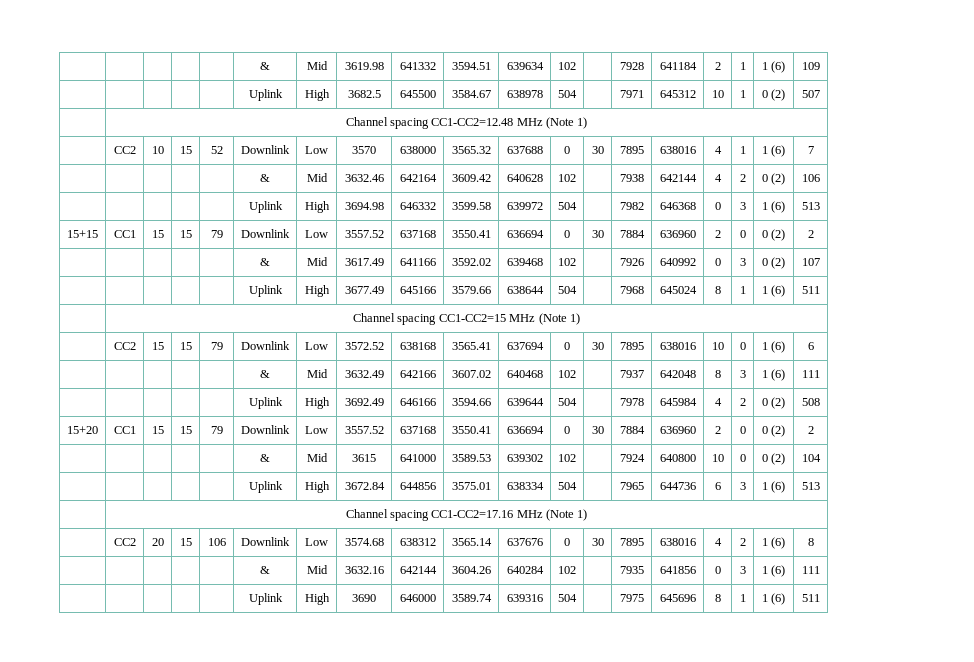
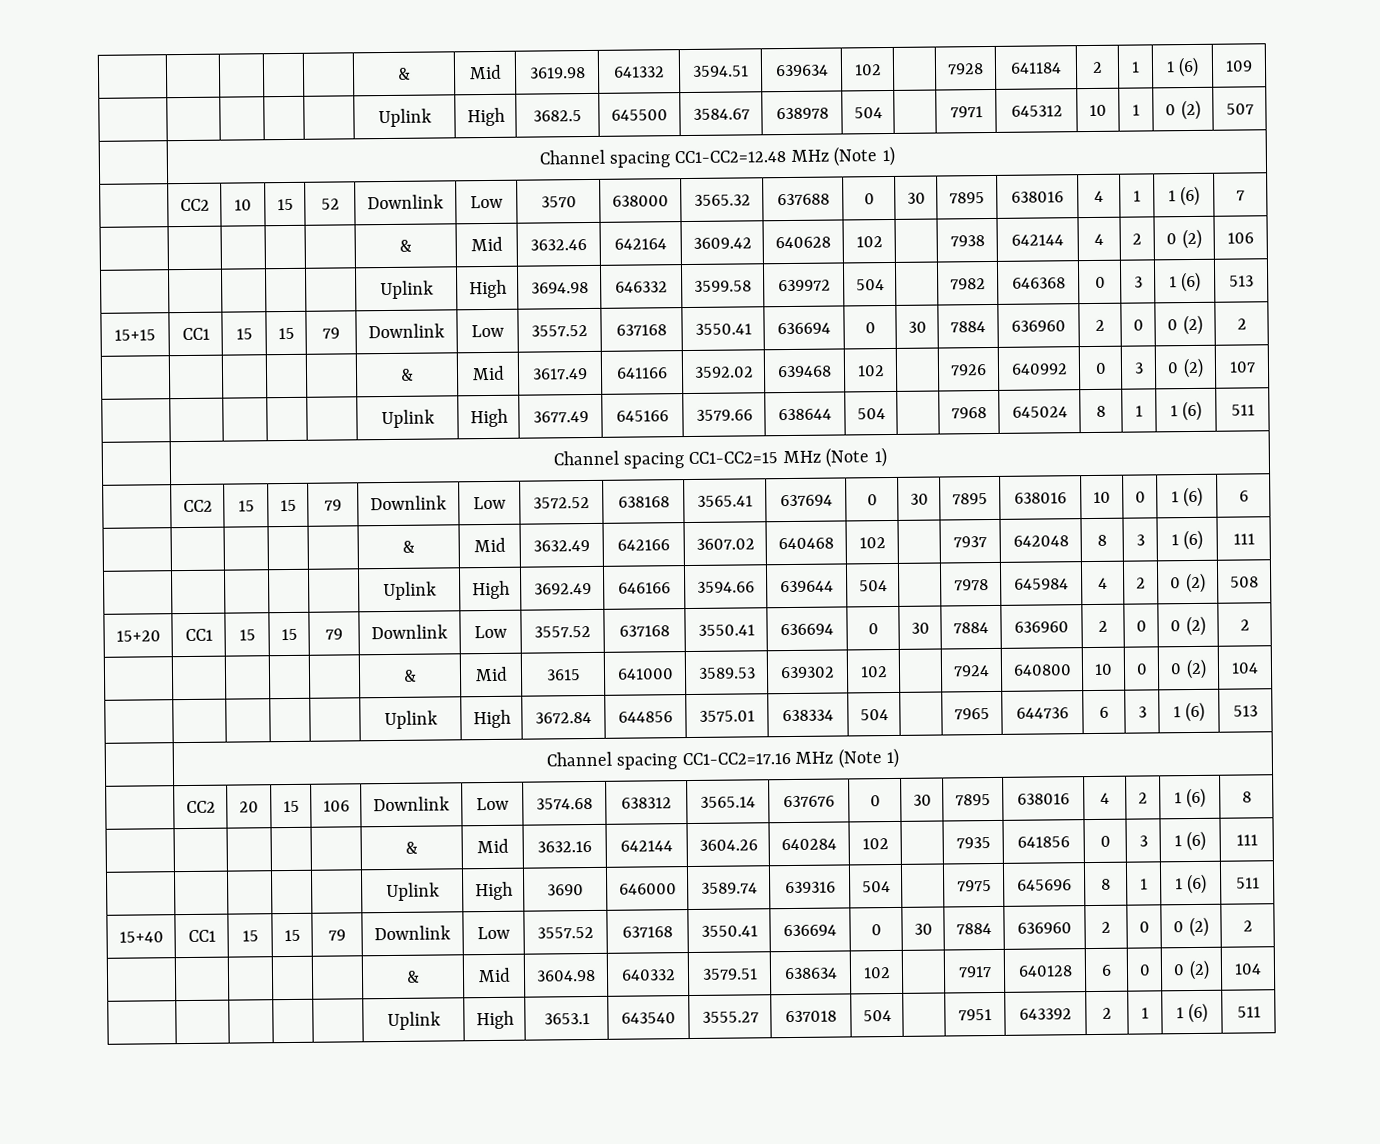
+ 15+40 | CC1 | 15 | 15 | 79 | Downlink | Low | 3557.52 | 637168 | 3550.41 | 636694 | 0 | 30 | 7884 | 636960 | 2 | 0 | 0 (2) | 2
+ | | | | | & | Mid | 3604.98 | 640332 | 3579.51 | 638634 | 102 | | 7917 | 640128 | 6 | 0 | 0 (2) | 104
+ | | | | | Uplink | High | 3653.1 | 643540 | 3555.27 | 637018 | 504 | | 7951 | 643392 | 2 | 1 | 1 (6) | 511

